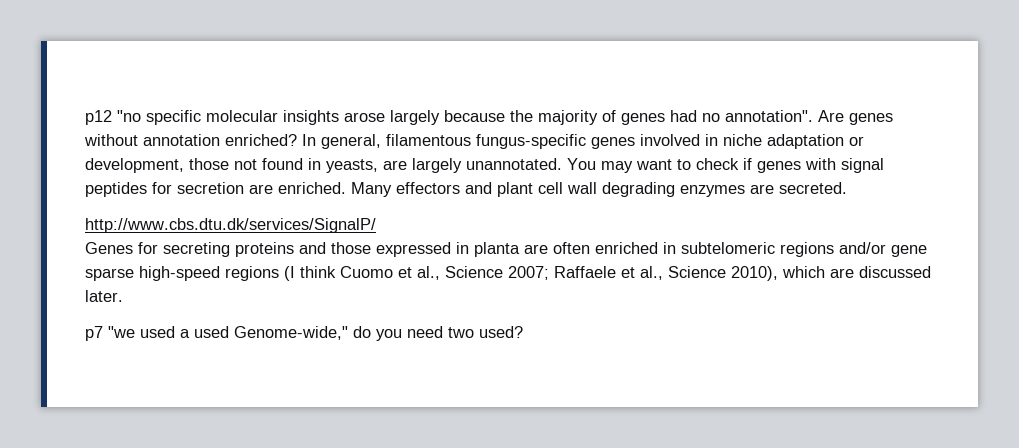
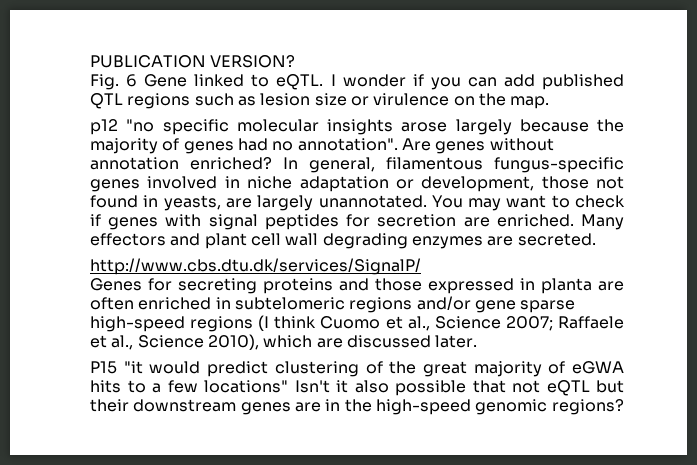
+ PUBLICATION VERSION?
+ Fig. 6 Gene linked to eQTL. I wonder if you can add published QTL regions such as lesion size or virulence on the map.
- p7 "we used a used Genome-wide," do you need two used?
+ P15 "it would predict clustering of the great majority of eGWA hits to a few locations" Isn't it also possible that not eQTL but their downstream genes are in the high-speed genomic regions?

